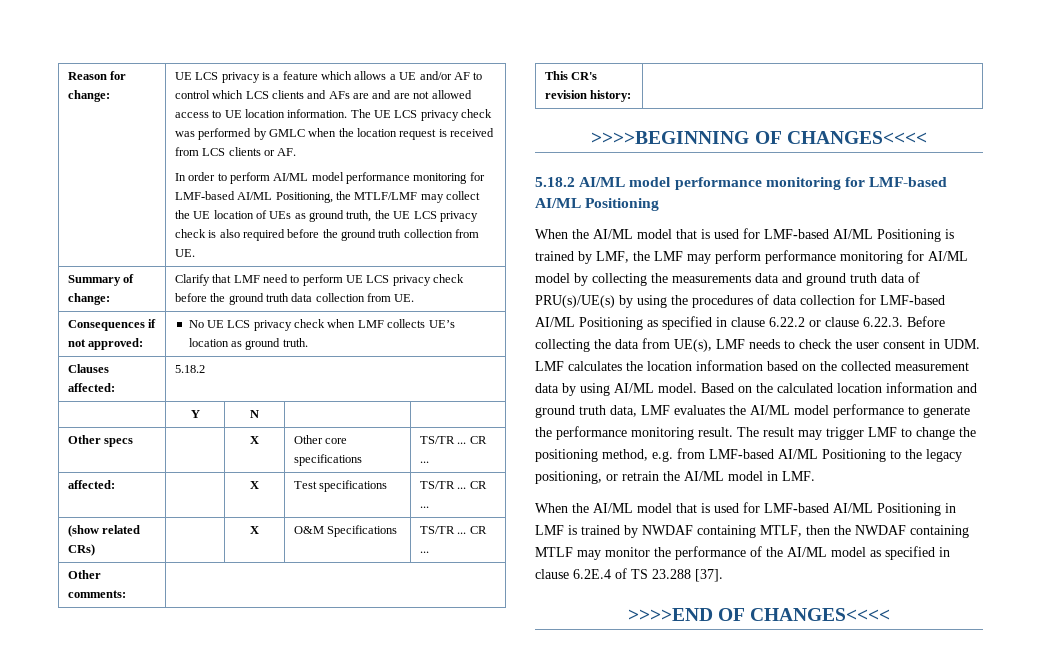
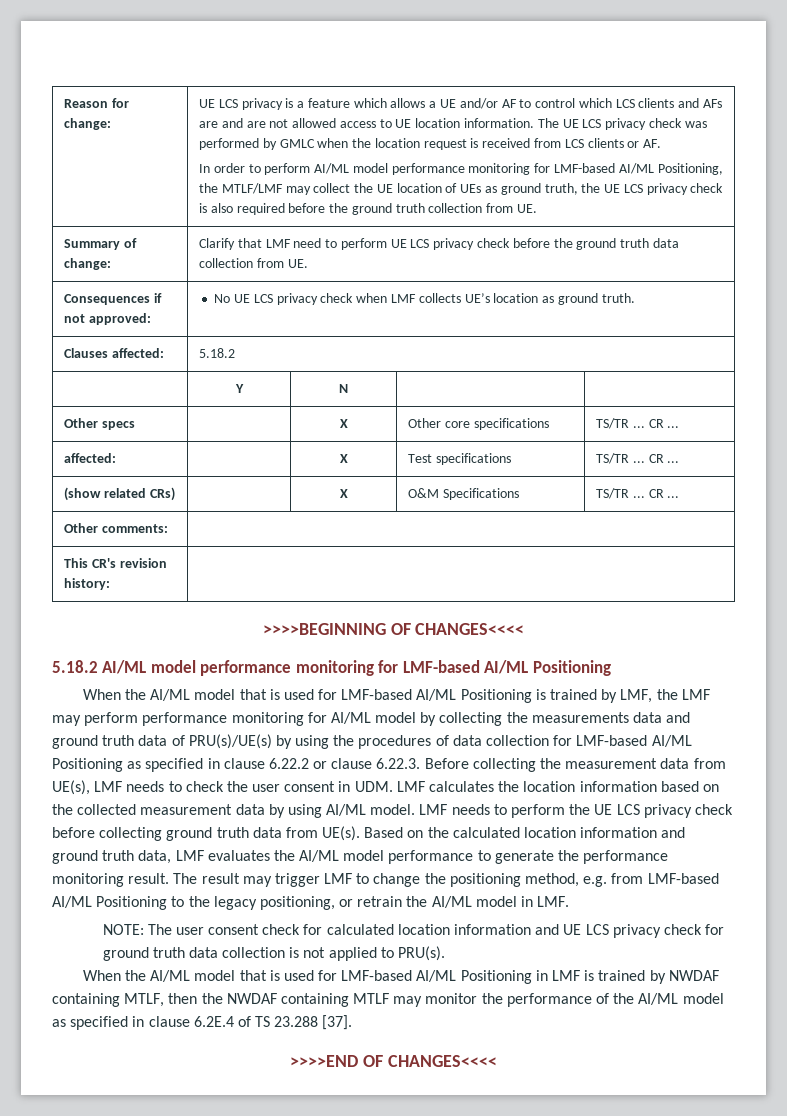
- When the AI/ML model that is used for LMF-based AI/ML Positioning is trained by LMF, the LMF may perform performance monitoring for AI/ML model by collecting the measurements data and ground truth data of PRU(s)/UE(s) by using the procedures of data collection for LMF-based AI/ML Positioning as specified in clause 6.22.2 or clause 6.22.3. Before collecting the data from UE(s), LMF needs to check the user consent in UDM. LMF calculates the location information based on the collected measurement data by using AI/ML model.
+ When the AI/ML model that is used for LMF-based AI/ML Positioning is trained by LMF, the LMF may perform performance monitoring for AI/ML model by collecting the measurements data and ground truth data of PRU(s)/UE(s) by using the procedures of data collection for LMF-based AI/ML Positioning as specified in clause 6.22.2 or clause 6.22.3. Before collecting the measurement data from UE(s), LMF needs to check the user consent in UDM. LMF calculates the location information based on the collected measurement data by using AI/ML model.
+ LMF needs to perform the UE LCS privacy check before collecting ground truth data from UE(s).
+ NOTE: The user consent check for calculated location information and UE LCS privacy check for ground truth data collection is not applied to PRU(s).

